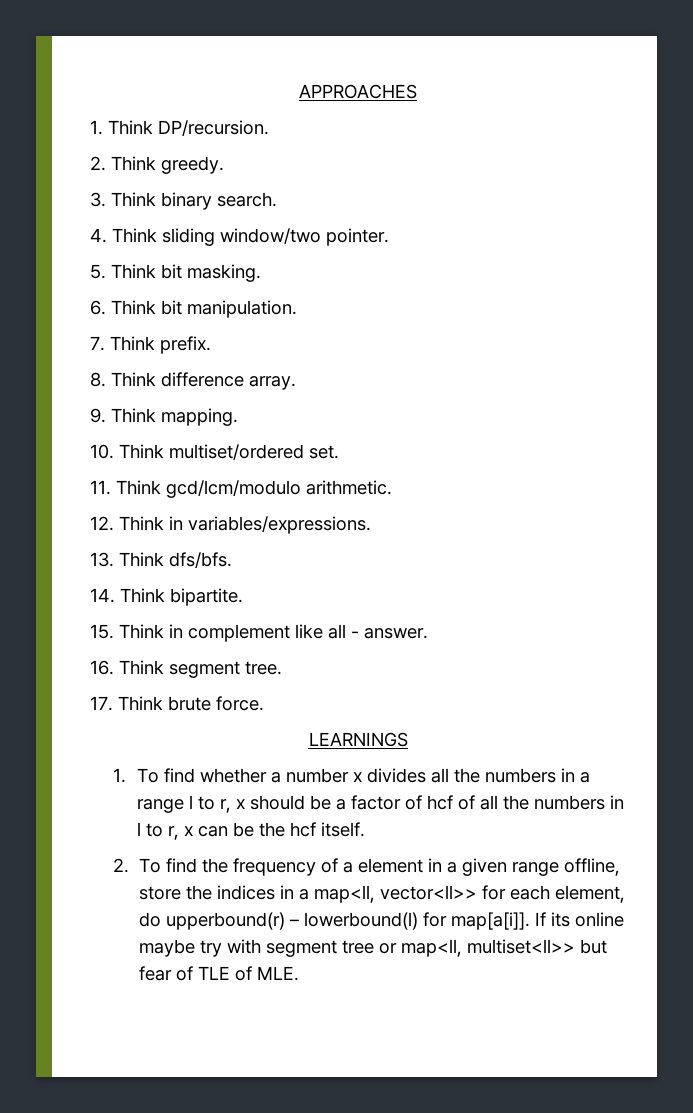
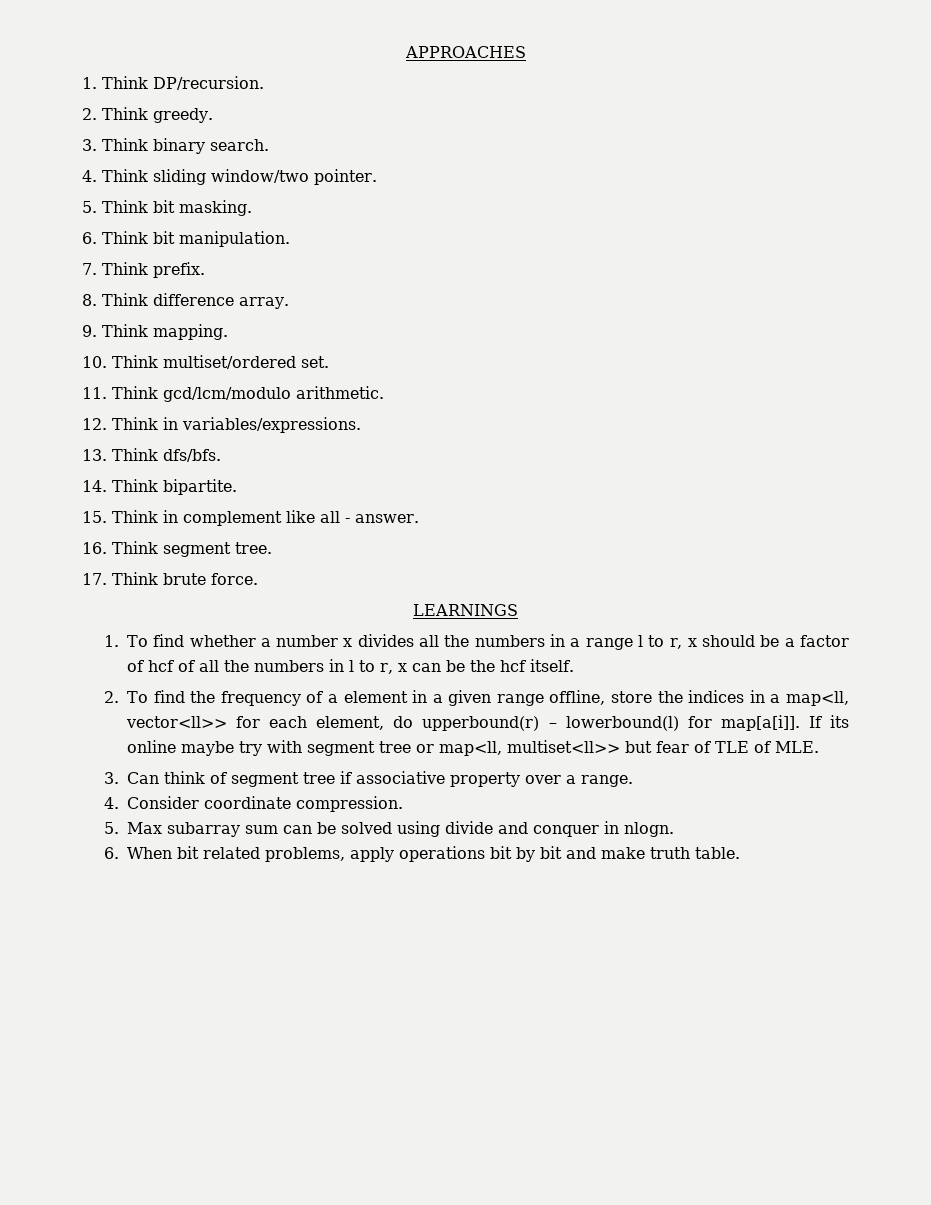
+ 3. Can think of segment tree if associative property over a range.
+ 4. Consider coordinate compression.
+ 5. Max subarray sum can be solved using divide and conquer in nlogn.
+ 6. When bit related problems, apply operations bit by bit and make truth table.

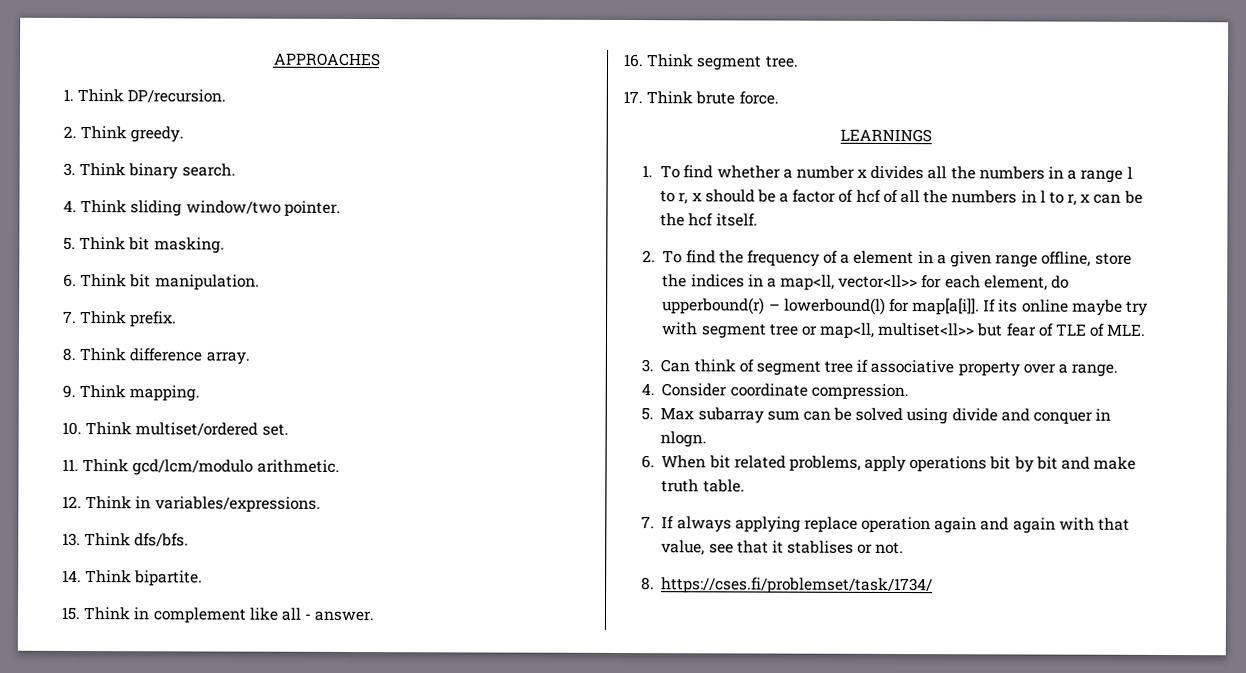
+ 7. If always applying replace operation again and again with that value, see that it stablises or not.
+ 8. https://cses.fi/problemset/task/1734/

